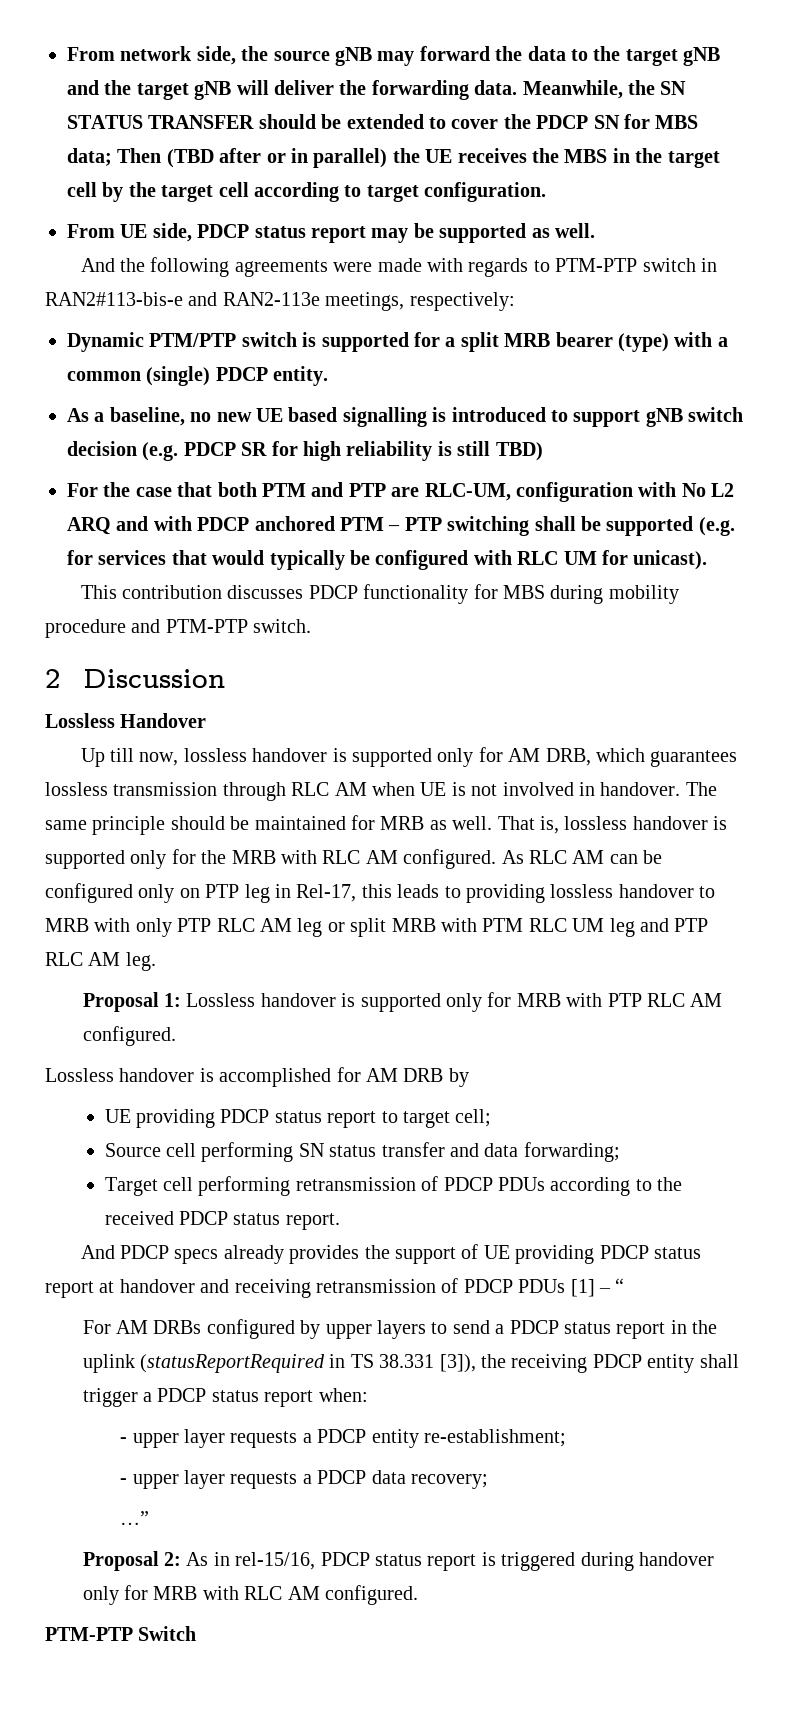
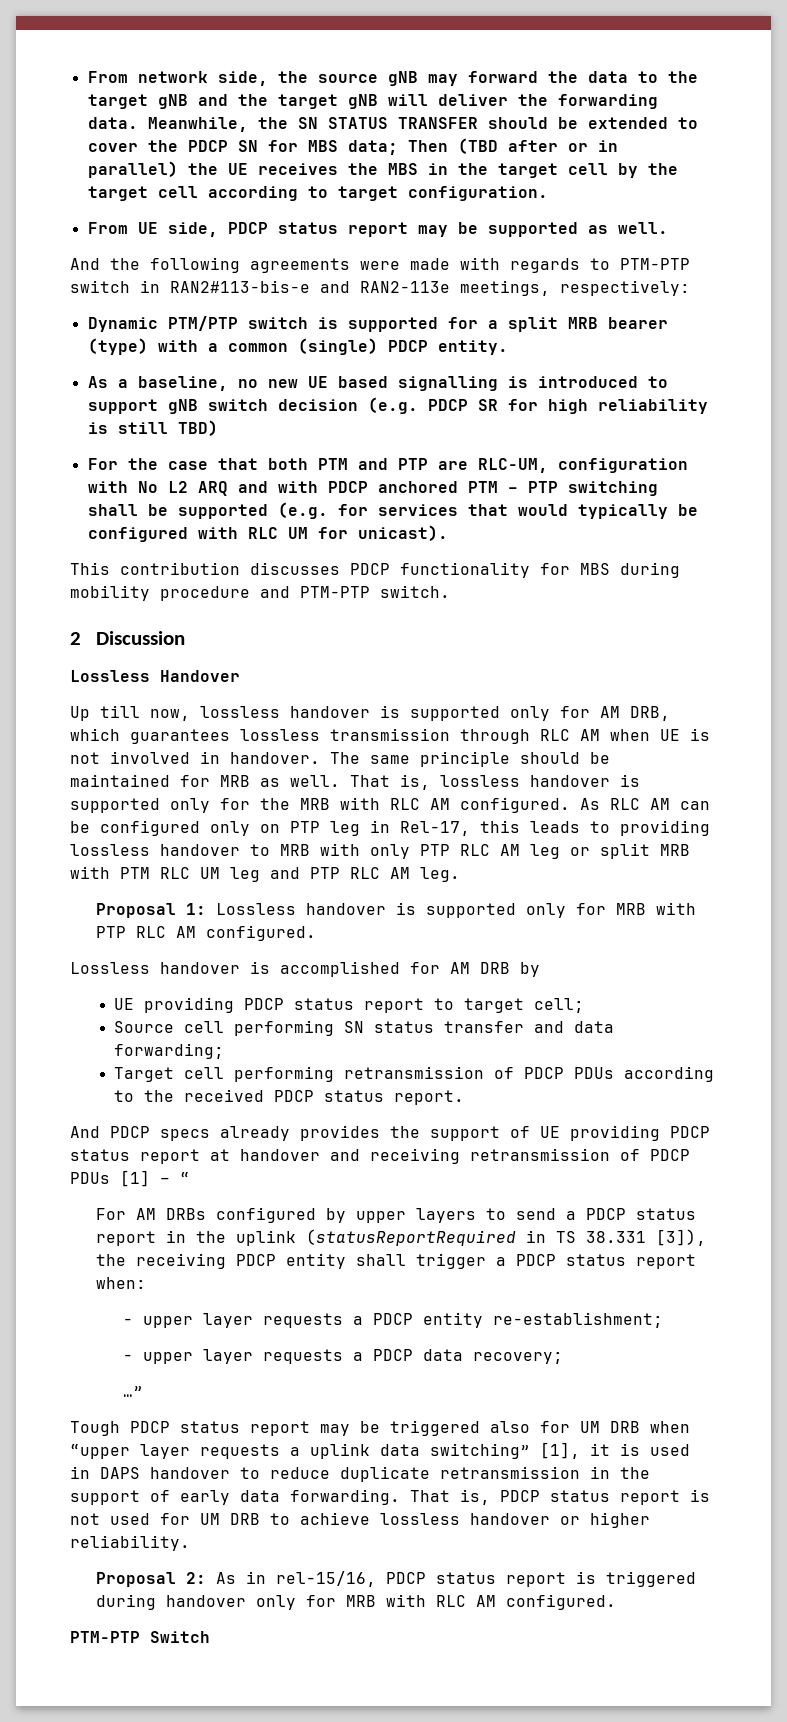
+ Tough PDCP status report may be triggered also for UM DRB when “upper layer requests a uplink data switching” [1], it is used in DAPS handover to reduce duplicate retransmission in the support of early data forwarding. That is, PDCP status report is not used for UM DRB to achieve lossless handover or higher reliability.

